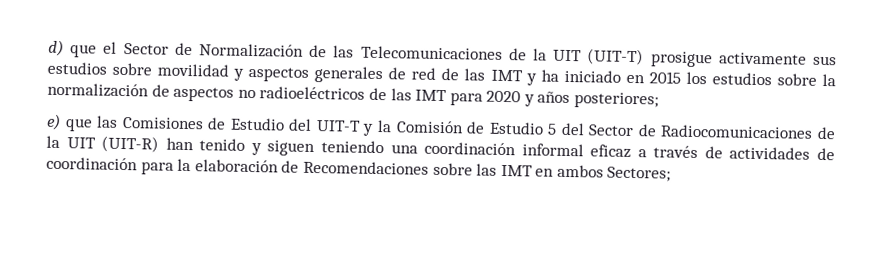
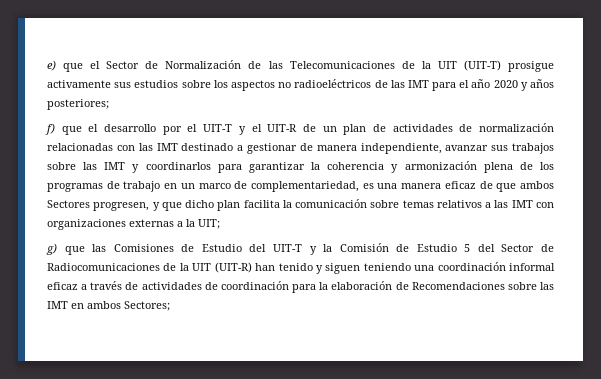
- d) que el Sector de Normalización de las Telecomunicaciones de la UIT (UIT-T) prosigue activamente sus estudios sobre movilidad y aspectos generales de red de las IMT y ha iniciado en 2015 los estudios sobre la normalización de aspectos no radioeléctricos de las IMT para 2020 y años posteriores;
+ e) que el Sector de Normalización de las Telecomunicaciones de la UIT (UIT-T) prosigue activamente sus estudios sobre los aspectos no radioeléctricos de las IMT para el año 2020 y años posteriores;
- e) que las Comisiones de Estudio del UIT-T y la Comisión de Estudio 5 del Sector de Radiocomunicaciones de la UIT (UIT-R) han tenido y siguen teniendo una coordinación informal eficaz a través de actividades de coordinación para la elaboración de Recomendaciones sobre las IMT en ambos Sectores;
+ f) que el desarrollo por el UIT-T y el UIT-R de un plan de actividades de normalización relacionadas con las IMT destinado a gestionar de manera independiente, avanzar sus trabajos sobre las IMT y coordinarlos para garantizar la coherencia y armonización plena de los programas de trabajo en un marco de complementariedad, es una manera eficaz de que ambos Sectores progresen, y que dicho plan facilita la comunicación sobre temas relativos a las IMT con organizaciones externas a la UIT;
+ g) que las Comisiones de Estudio del UIT-T y la Comisión de Estudio 5 del Sector de Radiocomunicaciones de la UIT (UIT-R) han tenido y siguen teniendo una coordinación informal eficaz a través de actividades de coordinación para la elaboración de Recomendaciones sobre las IMT en ambos Sectores;

